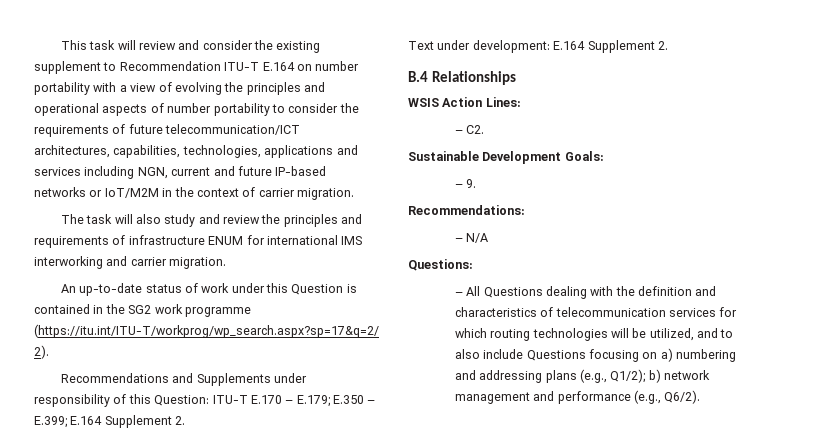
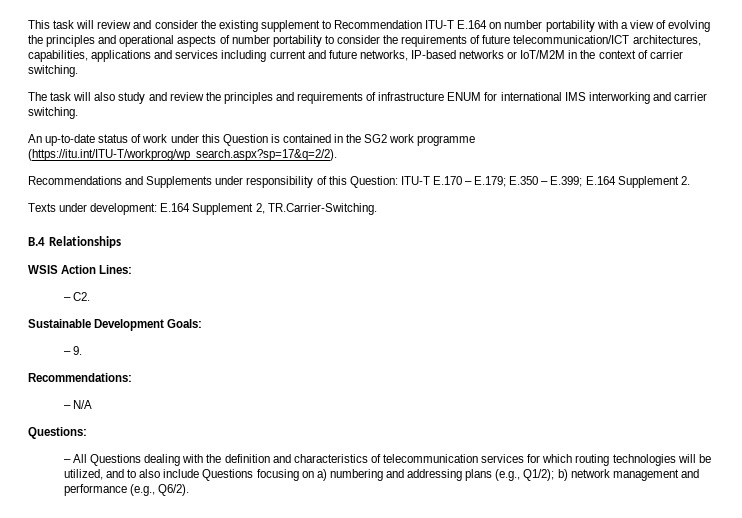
- This task will review and consider the existing supplement to Recommendation ITU-T E.164 on number portability with a view of evolving the principles and operational aspects of number portability to consider the requirements of future telecommunication/ICT architectures, capabilities, technologies, applications and services including NGN, current and future IP-based networks or IoT/M2M in the context of carrier migration.
+ This task will review and consider the existing supplement to Recommendation ITU-T E.164 on number portability with a view of evolving the principles and operational aspects of number portability to consider the requirements of future telecommunication/ICT architectures, capabilities, applications and services including current and future networks, IP-based networks or IoT/M2M in the context of carrier switching.
- The task will also study and review the principles and requirements of infrastructure ENUM for international IMS interworking and carrier migration.
+ The task will also study and review the principles and requirements of infrastructure ENUM for international IMS interworking and carrier switching.
- Text under development: E.164 Supplement 2.
+ Texts under development: E.164 Supplement 2, TR.Carrier-Switching.

